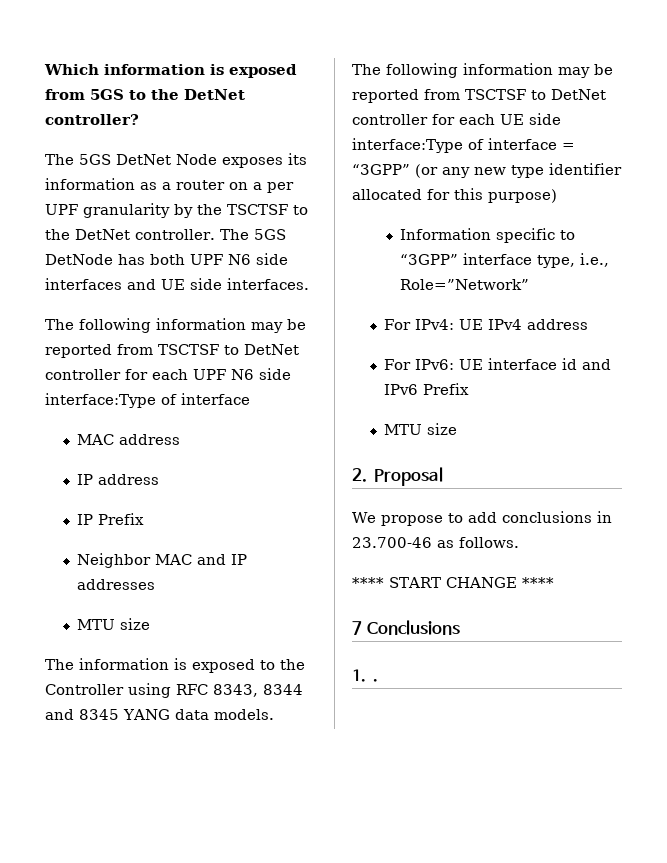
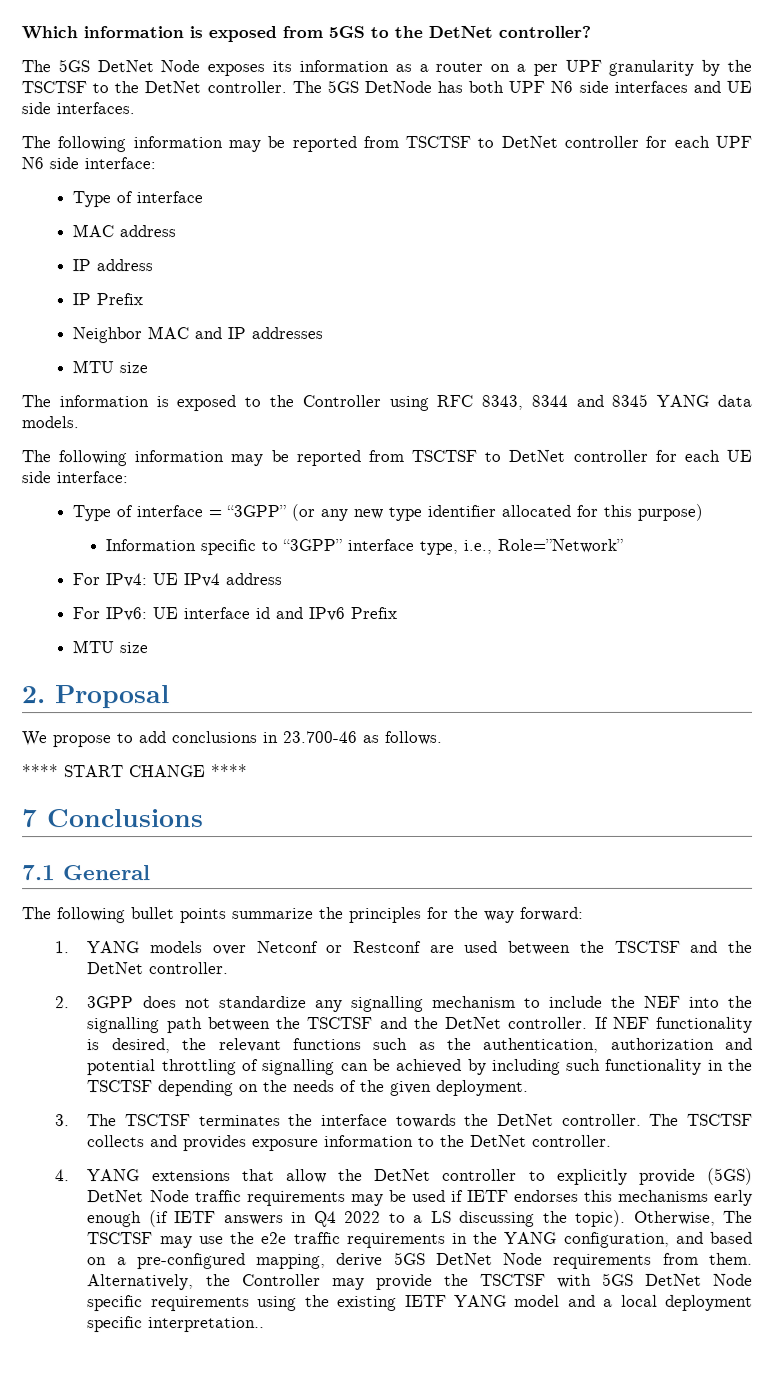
- The following information may be reported from TSCTSF to DetNet controller for each UPF N6 side interface:Type of interface
+ The following information may be reported from TSCTSF to DetNet controller for each UPF N6 side interface:
+ Type of interface
- The following information may be reported from TSCTSF to DetNet controller for each UE side interface:Type of interface = “3GPP” (or any new type identifier allocated for this purpose)
+ The following information may be reported from TSCTSF to DetNet controller for each UE side interface:
+ Type of interface = “3GPP” (or any new type identifier allocated for this purpose)
- 1. .
+ 7.1 General
+ The following bullet points summarize the principles for the way forward:
+ 1. YANG models over Netconf or Restconf are used between the TSCTSF and the DetNet controller.
+ 2. 3GPP does not standardize any signalling mechanism to include the NEF into the signalling path between the TSCTSF and the DetNet controller. If NEF functionality is desired, the relevant functions such as the authentication, authorization and potential throttling of signalling can be achieved by including such functionality in the TSCTSF depending on the needs of the given deployment.
+ 3. The TSCTSF terminates the interface towards the DetNet controller. The TSCTSF collects and provides exposure information to the DetNet controller.
+ 4. YANG extensions that allow the DetNet controller to explicitly provide (5GS) DetNet Node traffic requirements may be used if IETF endorses this mechanisms early enough (if IETF answers in Q4 2022 to a LS discussing the topic). Otherwise, The TSCTSF may use the e2e traffic requirements in the YANG configuration, and based on a pre-configured mapping, derive 5GS DetNet Node requirements from them. Alternatively, the Controller may provide the TSCTSF with 5GS DetNet Node specific requirements using the existing IETF YANG model and a local deployment specific interpretation..

